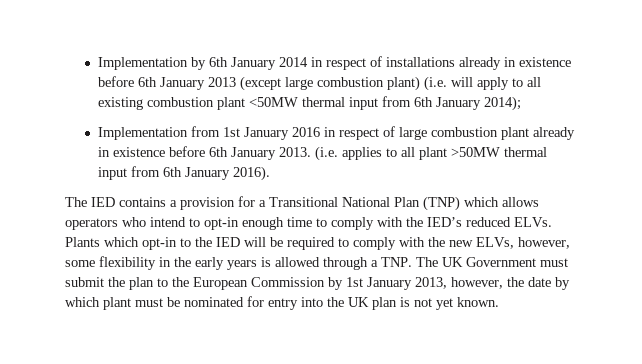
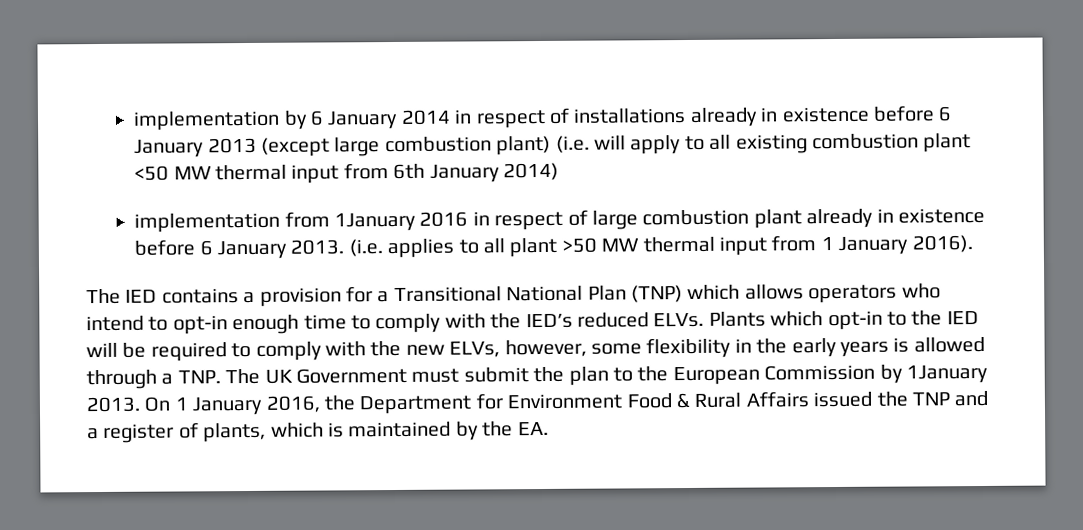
- Implementation by 6th January 2014 in respect of installations already in existence before 6th January 2013 (except large combustion plant) (i.e. will apply to all existing combustion plant <50MW thermal input from 6th January 2014);
- Implementation from 1st January 2016 in respect of large combustion plant already in existence before 6th January 2013.
+ implementation by 6 January 2014 in respect of installations already in existence before 6 January 2013 (except large combustion plant) (i.e. will apply to all existing combustion plant <50 MW thermal input from 6th January 2014)
+ implementation from 1January 2016 in respect of large combustion plant already in existence before 6 January 2013.
- (i.e. applies to all plant >50MW thermal input from 6th January 2016).
+ (i.e. applies to all plant >50 MW thermal input from 1 January 2016).
- Plants which opt-in to the IED will be required to comply with the new ELVs, however, some flexibility in the early years is allowed through a TNP. The UK Government must submit the plan to the European Commission by 1st January 2013, however, the date by which plant must be nominated for entry into the UK plan is not yet known.
+ Plants which opt-in to the IED will be required to comply with the new ELVs, however, some flexibility in the early years is allowed through a TNP. The UK Government must submit the plan to the European Commission by 1January 2013. On 1 January 2016, the Department for Environment Food & Rural Affairs issued the TNP and a register of plants, which is maintained by the EA.

